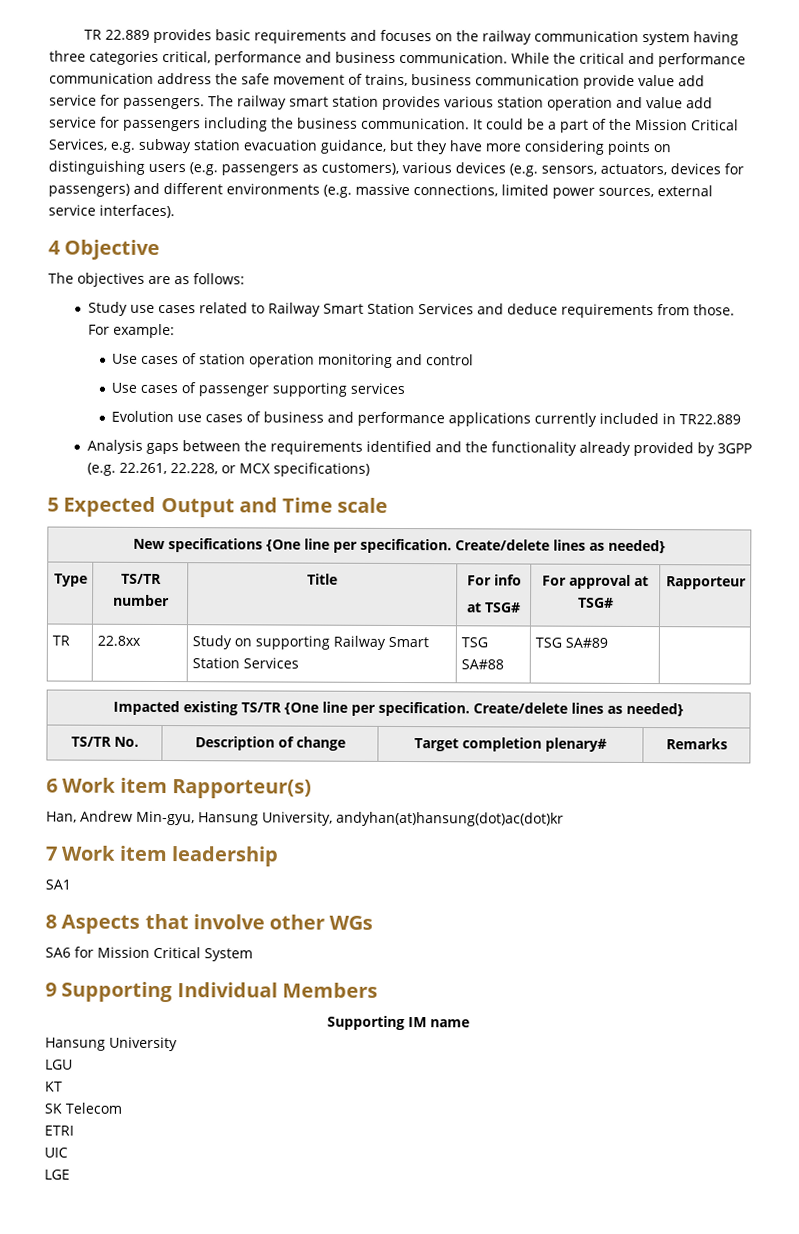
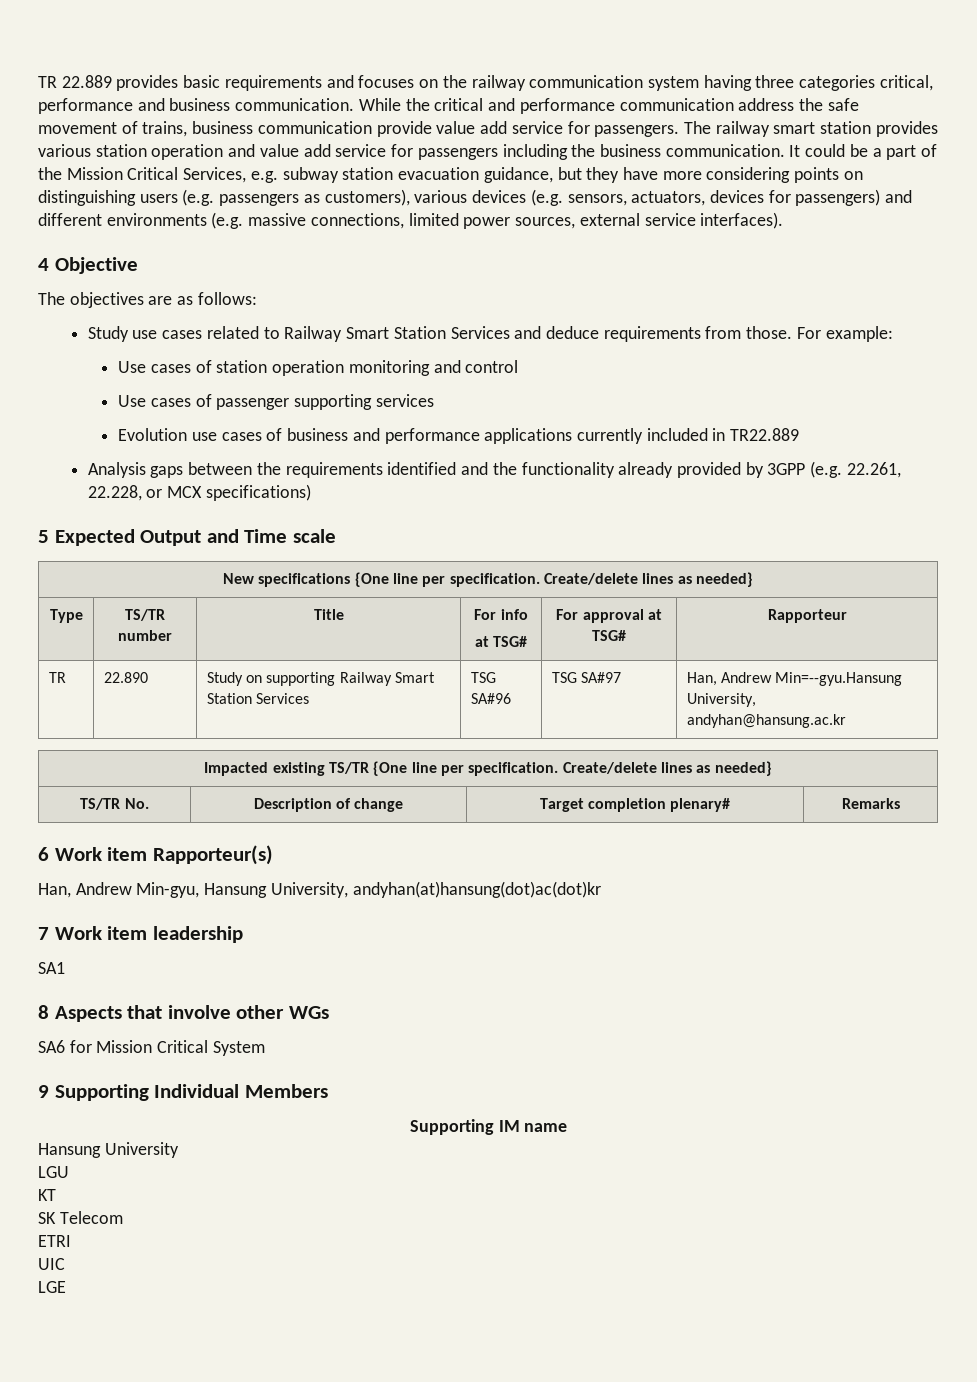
- TR | 22.8xx | Study on supporting Railway Smart Station Services | TSG SA#88 | TSG SA#89 |
+ TR | 22.890 | Study on supporting Railway Smart Station Services | TSG SA#96 | TSG SA#97 | Han, Andrew Min=--gyu.Hansung University,
+ andyhan@hansung.ac.kr

